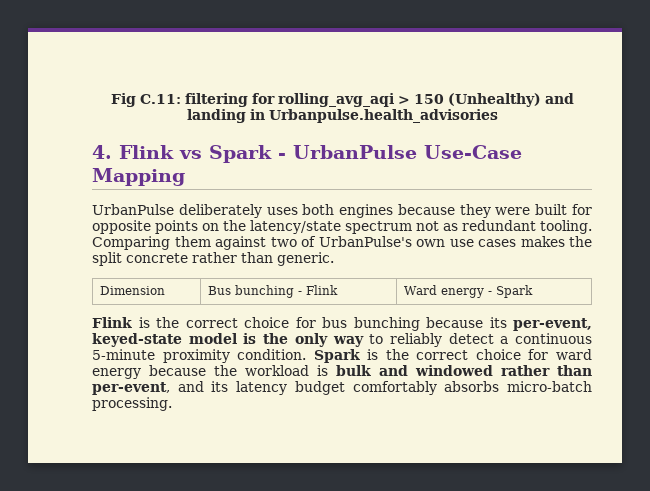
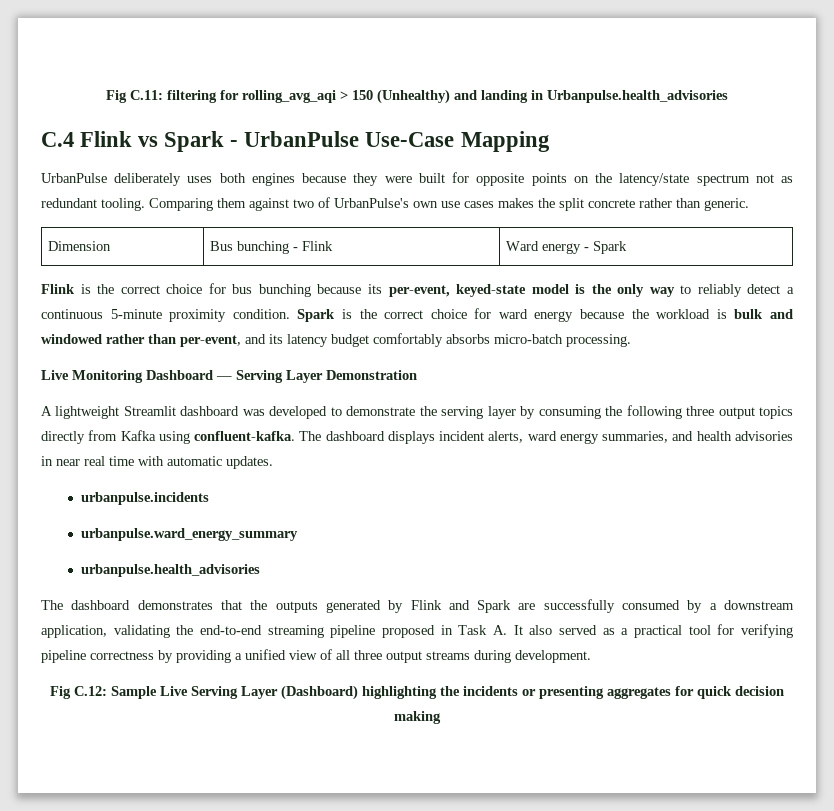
- 4. Flink vs Spark - UrbanPulse Use-Case Mapping
+ C.4 Flink vs Spark - UrbanPulse Use-Case Mapping
+ Live Monitoring Dashboard — Serving Layer Demonstration
+ A lightweight Streamlit dashboard was developed to demonstrate the serving layer by consuming the following three output topics directly from Kafka using confluent-kafka. The dashboard displays incident alerts, ward energy summaries, and health advisories in near real time with automatic updates.
+ urbanpulse.incidents
+ urbanpulse.ward_energy_summary
+ urbanpulse.health_advisories
+ The dashboard demonstrates that the outputs generated by Flink and Spark are successfully consumed by a downstream application, validating the end-to-end streaming pipeline proposed in Task A. It also served as a practical tool for verifying pipeline correctness by providing a unified view of all three output streams during development.
+ Fig C.12: Sample Live Serving Layer (Dashboard) highlighting the incidents or presenting aggregates for quick decision making

